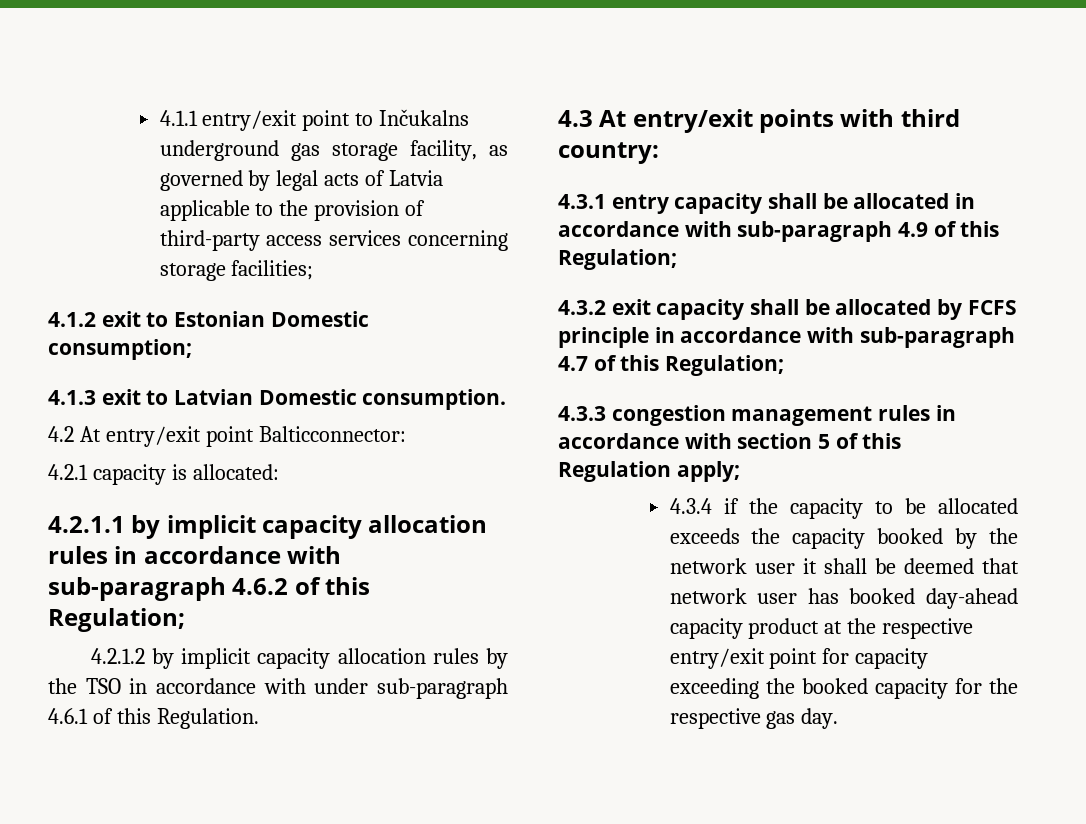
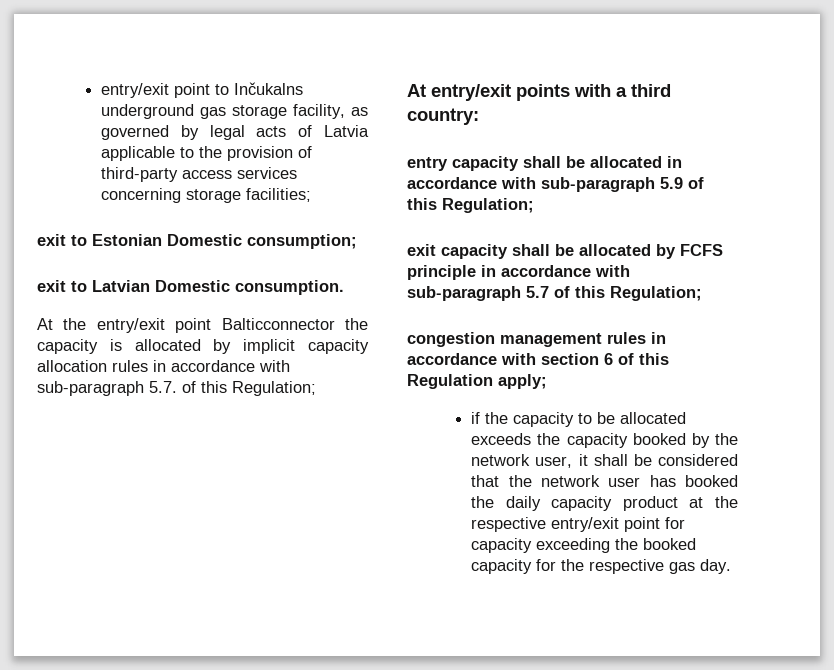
- 4.1.1 entry/exit point to Inčukalns underground gas storage facility, as governed by legal acts of Latvia applicable to the provision of third-party access services concerning storage facilities;
+ entry/exit point to Inčukalns underground gas storage facility, as governed by legal acts of Latvia applicable to the provision of third-party access services concerning storage facilities;
- 4.1.2 exit to Estonian Domestic consumption;
+ exit to Estonian Domestic consumption;
- 4.1.3 exit to Latvian Domestic consumption.
+ exit to Latvian Domestic consumption.
- 4.2 At entry/exit point Balticconnector:
- 4.2.1 capacity is allocated:
- 4.2.1.1 by implicit capacity allocation rules in accordance with sub-paragraph 4.6.2 of this Regulation;
- 4.2.1.2 by implicit capacity allocation rules by the TSO in accordance with under sub-paragraph 4.6.1 of this Regulation.
- 4.3 At entry/exit points with third country:
+ At the entry/exit point Balticconnector the capacity is allocated by implicit capacity allocation rules in accordance with sub-paragraph 5.7. of this Regulation;
+ At entry/exit points with a third country:
- 4.3.1 entry capacity shall be allocated in accordance with sub-paragraph 4.9 of this Regulation;
- 4.3.2 exit capacity shall be allocated by FCFS principle in accordance with sub-paragraph 4.7 of this Regulation;
- 4.3.3 congestion management rules in accordance with section 5 of this Regulation apply;
+ entry capacity shall be allocated in accordance with sub-paragraph 5.9 of this Regulation;
+ exit capacity shall be allocated by FCFS principle in accordance with sub-paragraph 5.7 of this Regulation;
+ congestion management rules in accordance with section 6 of this Regulation apply;
- 4.3.4 if the capacity to be allocated exceeds the capacity booked by the network user it shall be deemed that network user has booked day-ahead capacity product at the respective entry/exit point for capacity exceeding the booked capacity for the respective gas day.
+ if the capacity to be allocated exceeds the capacity booked by the network user, it shall be considered that the network user has booked the daily capacity product at the respective entry/exit point for capacity exceeding the booked capacity for the respective gas day.

